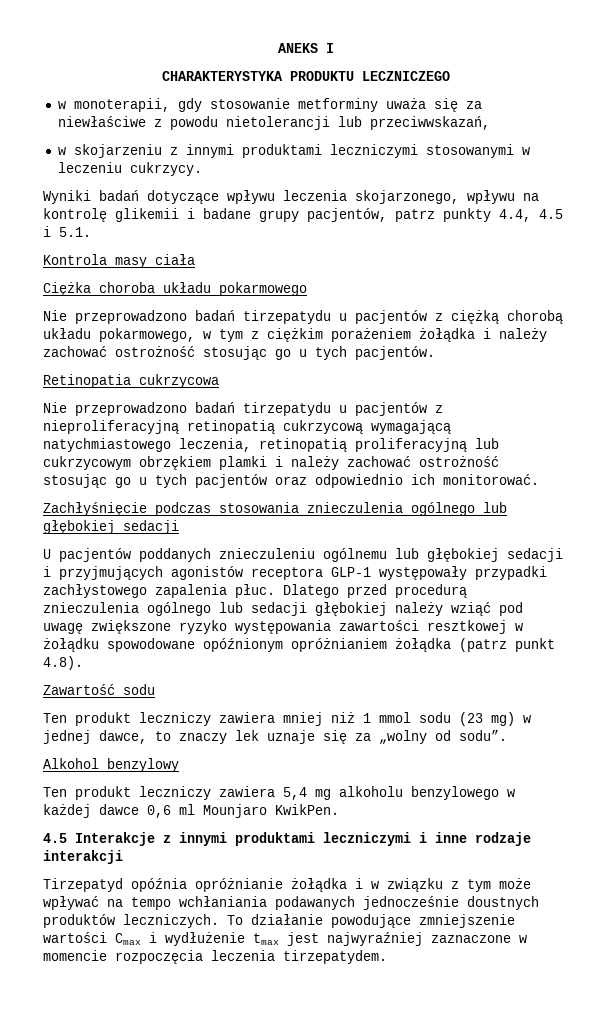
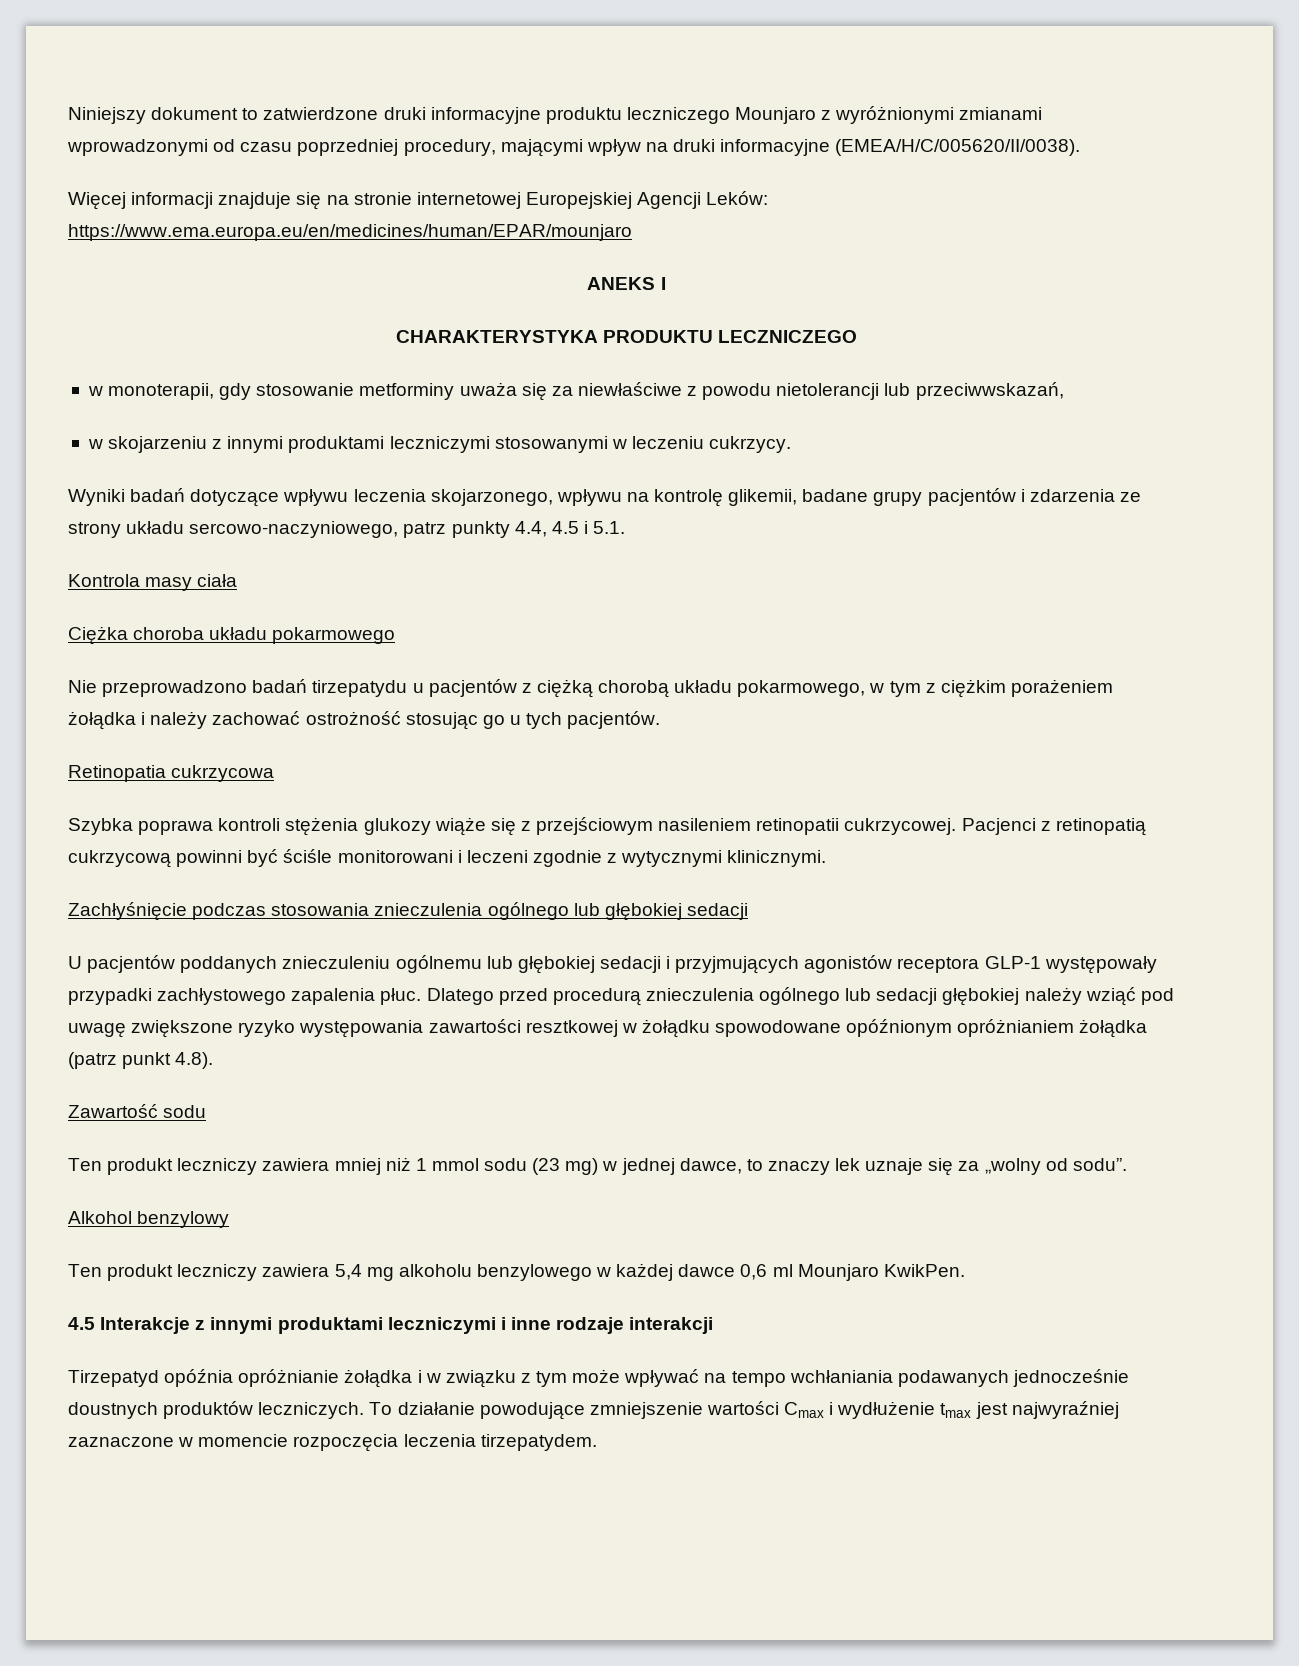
+ Niniejszy dokument to zatwierdzone druki informacyjne produktu leczniczego Mounjaro z wyróżnionymi zmianami wprowadzonymi od czasu poprzedniej procedury, mającymi wpływ na druki informacyjne (EMEA/H/C/005620/II/0038).
+ Więcej informacji znajduje się na stronie internetowej Europejskiej Agencji Leków: https://www.ema.europa.eu/en/medicines/human/EPAR/mounjaro
- Wyniki badań dotyczące wpływu leczenia skojarzonego, wpływu na kontrolę glikemii i badane grupy pacjentów, patrz punkty 4.4, 4.5 i 5.1.
+ Wyniki badań dotyczące wpływu leczenia skojarzonego, wpływu na kontrolę glikemii, badane grupy pacjentów i zdarzenia ze strony układu sercowo-naczyniowego, patrz punkty 4.4, 4.5 i 5.1.
- Nie przeprowadzono badań tirzepatydu u pacjentów z nieproliferacyjną retinopatią cukrzycową wymagającą natychmiastowego leczenia, retinopatią proliferacyjną lub cukrzycowym obrzękiem plamki i należy zachować ostrożność stosując go u tych pacjentów oraz odpowiednio ich monitorować.
+ Szybka poprawa kontroli stężenia glukozy wiąże się z przejściowym nasileniem retinopatii cukrzycowej. Pacjenci z retinopatią cukrzycową powinni być ściśle monitorowani i leczeni zgodnie z wytycznymi klinicznymi.

